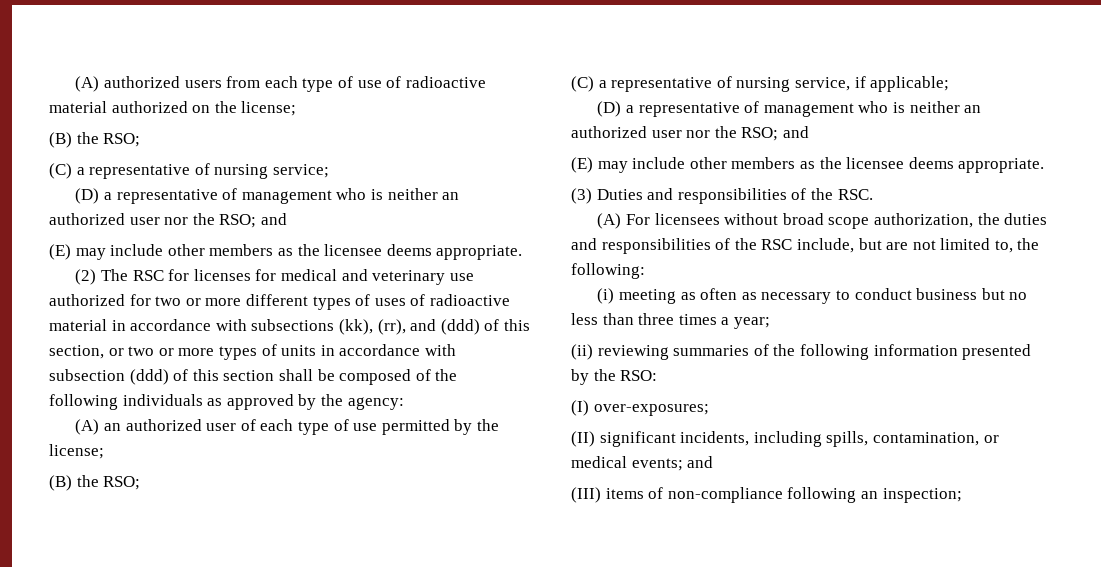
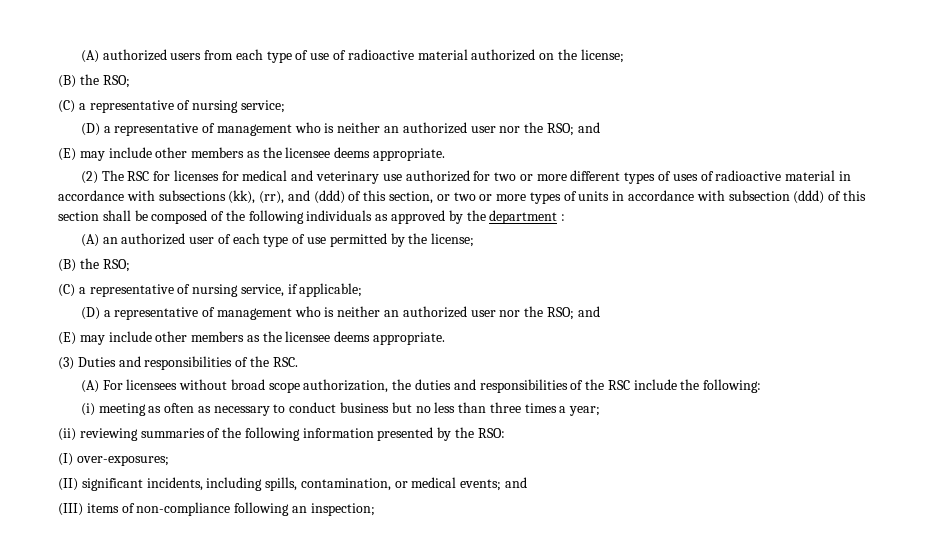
- (2) The RSC for licenses for medical and veterinary use authorized for two or more different types of uses of radioactive material in accordance with subsections (kk), (rr), and (ddd) of this section, or two or more types of units in accordance with subsection (ddd) of this section shall be composed of the following individuals as approved by the agency:
+ (2) The RSC for licenses for medical and veterinary use authorized for two or more different types of uses of radioactive material in accordance with subsections (kk), (rr), and (ddd) of this section, or two or more types of units in accordance with subsection (ddd) of this section shall be composed of the following individuals as approved by the department :
- (A) For licensees without broad scope authorization, the duties and responsibilities of the RSC include, but are not limited to, the following:
+ (A) For licensees without broad scope authorization, the duties and responsibilities of the RSC include the following:

